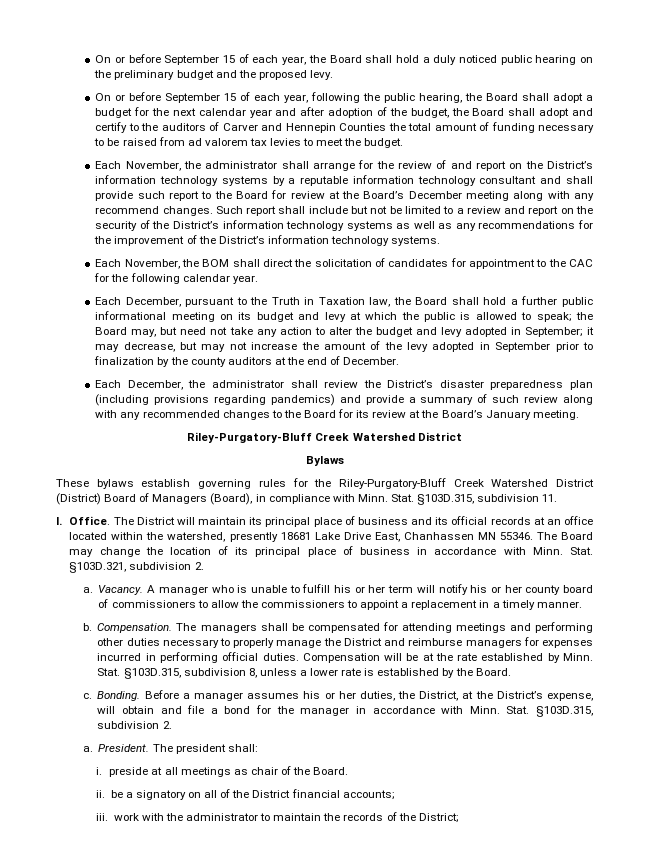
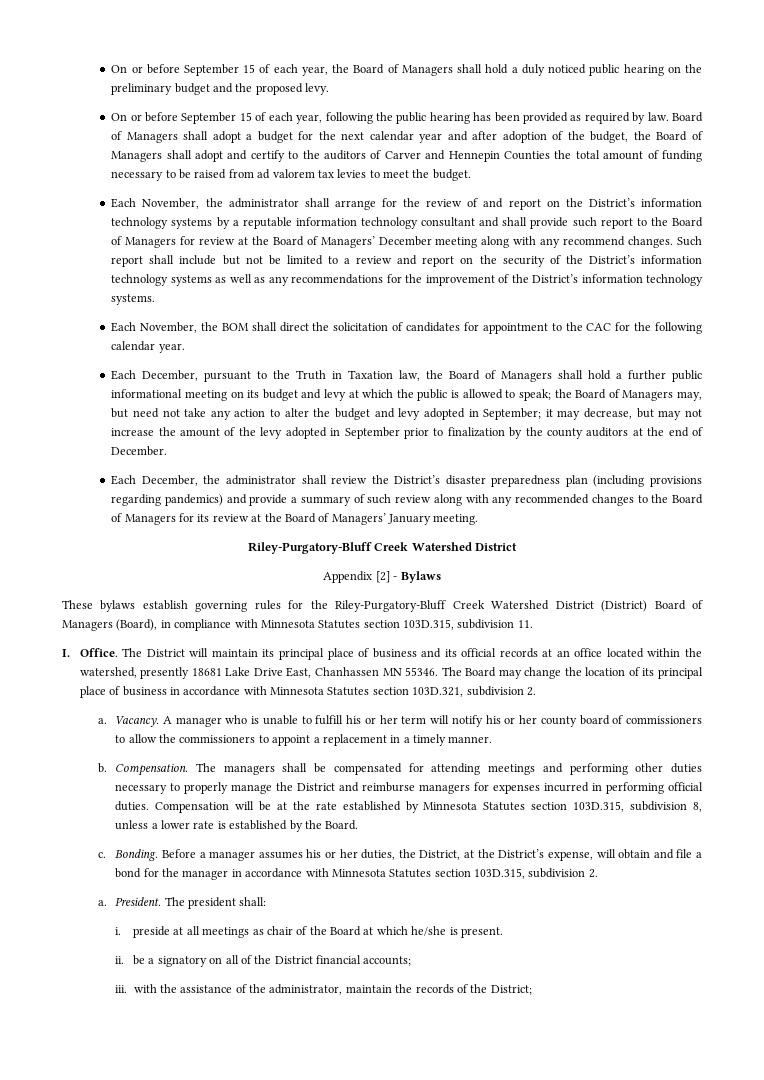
- On or before September 15 of each year, the Board shall hold a duly noticed public hearing on the preliminary budget and the proposed levy.
+ On or before September 15 of each year, the Board of Managers shall hold a duly noticed public hearing on the preliminary budget and the proposed levy.
- On or before September 15 of each year, following the public hearing, the Board shall adopt a budget for the next calendar year and after adoption of the budget, the Board shall adopt and certify to the auditors of Carver and Hennepin Counties the total amount of funding necessary to be raised from ad valorem tax levies to meet the budget.
+ On or before September 15 of each year, following the public hearing has been provided as required by law. Board of Managers shall adopt a budget for the next calendar year and after adoption of the budget, the Board of Managers shall adopt and certify to the auditors of Carver and Hennepin Counties the total amount of funding necessary to be raised from ad valorem tax levies to meet the budget.
- Each November, the administrator shall arrange for the review of and report on the District’s information technology systems by a reputable information technology consultant and shall provide such report to the Board for review at the Board’s December meeting along with any recommend changes.
+ Each November, the administrator shall arrange for the review of and report on the District’s information technology systems by a reputable information technology consultant and shall provide such report to the Board of Managers for review at the Board of Managers’ December meeting along with any recommend changes.
- Each December, pursuant to the Truth in Taxation law, the Board shall hold a further public informational meeting on its budget and levy at which the public is allowed to speak;
+ Each December, pursuant to the Truth in Taxation law, the Board of Managers shall hold a further public informational meeting on its budget and levy at which the public is allowed to speak;
- the Board may, but need not take any action to alter the budget and levy adopted in September;
+ the Board of Managers may, but need not take any action to alter the budget and levy adopted in September;
- Each December, the administrator shall review the District’s disaster preparedness plan (including provisions regarding pandemics) and provide a summary of such review along with any recommended changes to the Board for its review at the Board’s January meeting.
+ Each December, the administrator shall review the District’s disaster preparedness plan (including provisions regarding pandemics) and provide a summary of such review along with any recommended changes to the Board of Managers for its review at the Board of Managers’ January meeting.
- Bylaws
+ Appendix [2] - Bylaws
- These bylaws establish governing rules for the Riley-Purgatory-Bluff Creek Watershed District (District) Board of Managers (Board), in compliance with Minn. Stat. §103D.315, subdivision 11.
+ These bylaws establish governing rules for the Riley-Purgatory-Bluff Creek Watershed District (District) Board of Managers (Board), in compliance with Minnesota Statutes section 103D.315, subdivision 11.
- The Board may change the location of its principal place of business in accordance with Minn. Stat. §103D.321, subdivision 2.
+ The Board may change the location of its principal place of business in accordance with Minnesota Statutes section 103D.321, subdivision 2.
- Compensation will be at the rate established by Minn. Stat. §103D.315, subdivision 8, unless a lower rate is established by the Board.
+ Compensation will be at the rate established by Minnesota Statutes section 103D.315, subdivision 8, unless a lower rate is established by the Board.
- Before a manager assumes his or her duties, the District, at the District’s expense, will obtain and file a bond for the manager in accordance with Minn. Stat. §103D.315, subdivision 2.
+ Before a manager assumes his or her duties, the District, at the District’s expense, will obtain and file a bond for the manager in accordance with Minnesota Statutes section 103D.315, subdivision 2.
- i. preside at all meetings as chair of the Board.
+ i. preside at all meetings as chair of the Board at which he/she is present.
- iii. work with the administrator to maintain the records of the District;
+ iii. with the assistance of the administrator, maintain the records of the District;

